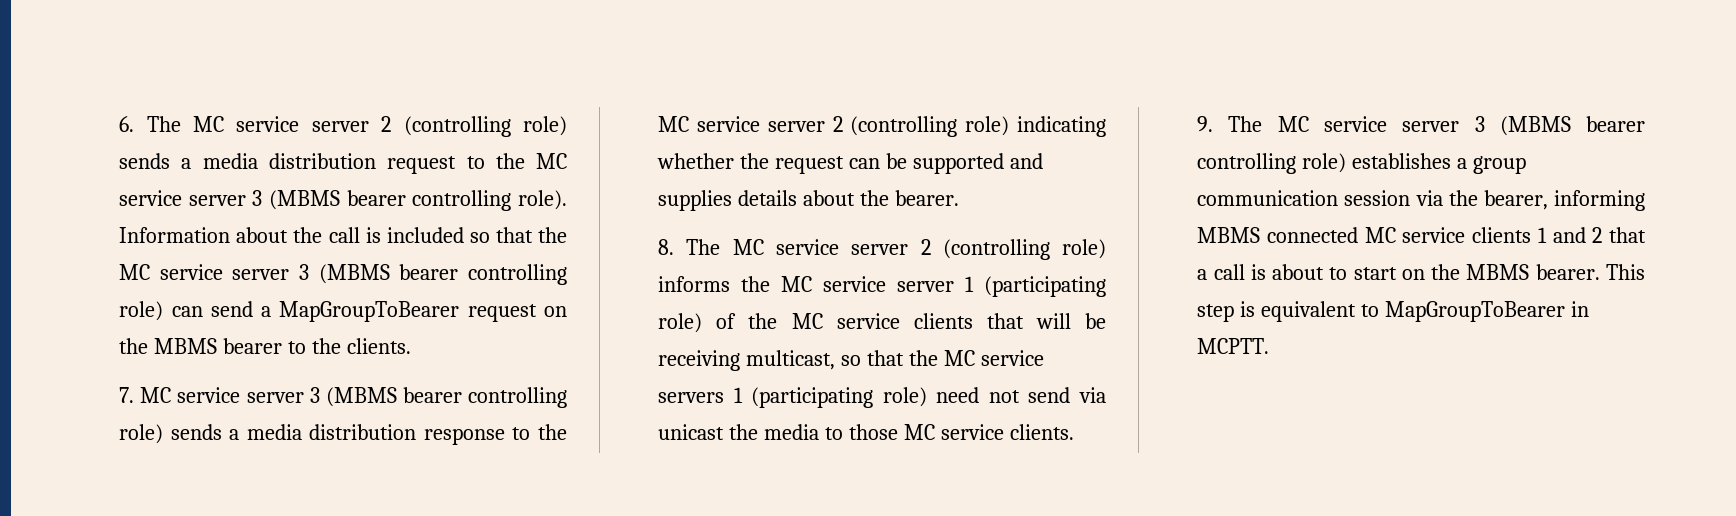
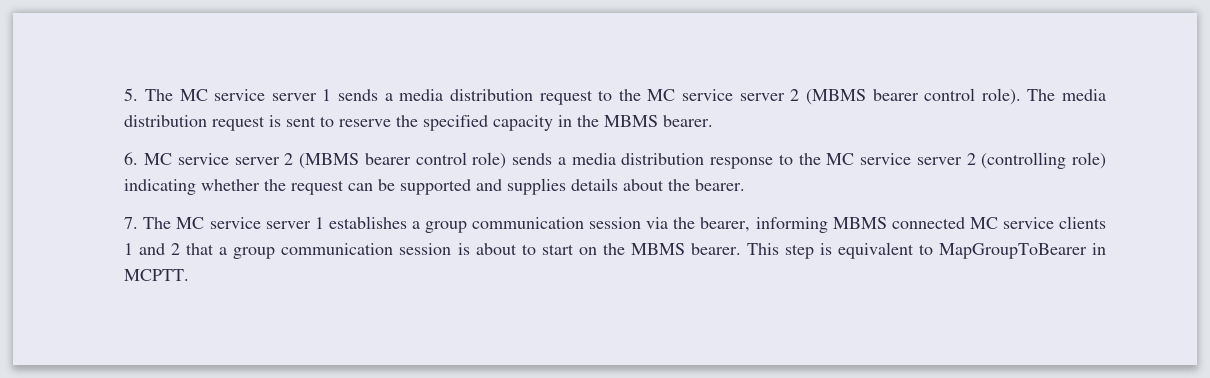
- 6. The MC service server 2 (controlling role) sends a media distribution request to the MC service server 3 (MBMS bearer controlling role). Information about the call is included so that the MC service server 3 (MBMS bearer controlling role) can send a MapGroupToBearer request on the MBMS bearer to the clients.
- 7. MC service server 3 (MBMS bearer controlling role) sends a media distribution response to the MC service server 2 (controlling role) indicating whether the request can be supported and supplies details about the bearer.
+ 5. The MC service server 1 sends a media distribution request to the MC service server 2 (MBMS bearer control role). The media distribution request is sent to reserve the specified capacity in the MBMS bearer.
+ 6. MC service server 2 (MBMS bearer control role) sends a media distribution response to the MC service server 2 (controlling role) indicating whether the request can be supported and supplies details about the bearer.
- 8. The MC service server 2 (controlling role) informs the MC service server 1 (participating role) of the MC service clients that will be receiving multicast, so that the MC service servers 1 (participating role) need not send via unicast the media to those MC service clients.
- 9. The MC service server 3 (MBMS bearer controlling role) establishes a group communication session via the bearer, informing MBMS connected MC service clients 1 and 2 that a call is about to start on the MBMS bearer.
+ 7. The MC service server 1 establishes a group communication session via the bearer, informing MBMS connected MC service clients 1 and 2 that a group communication session is about to start on the MBMS bearer.

